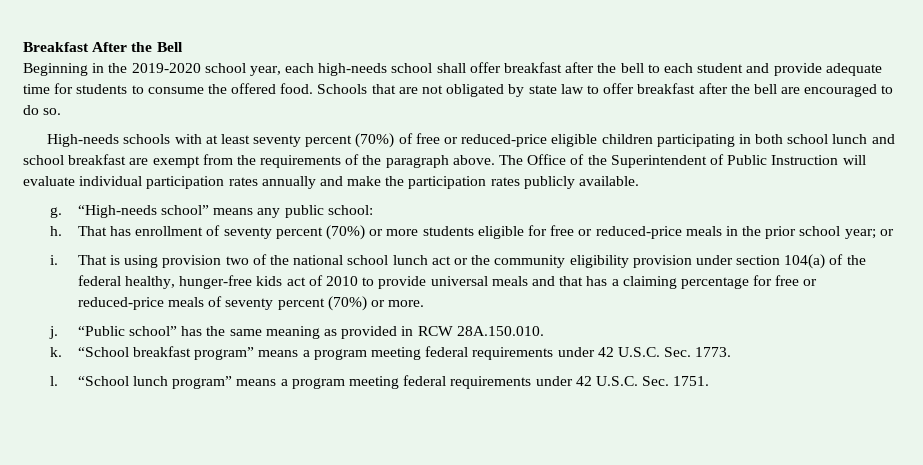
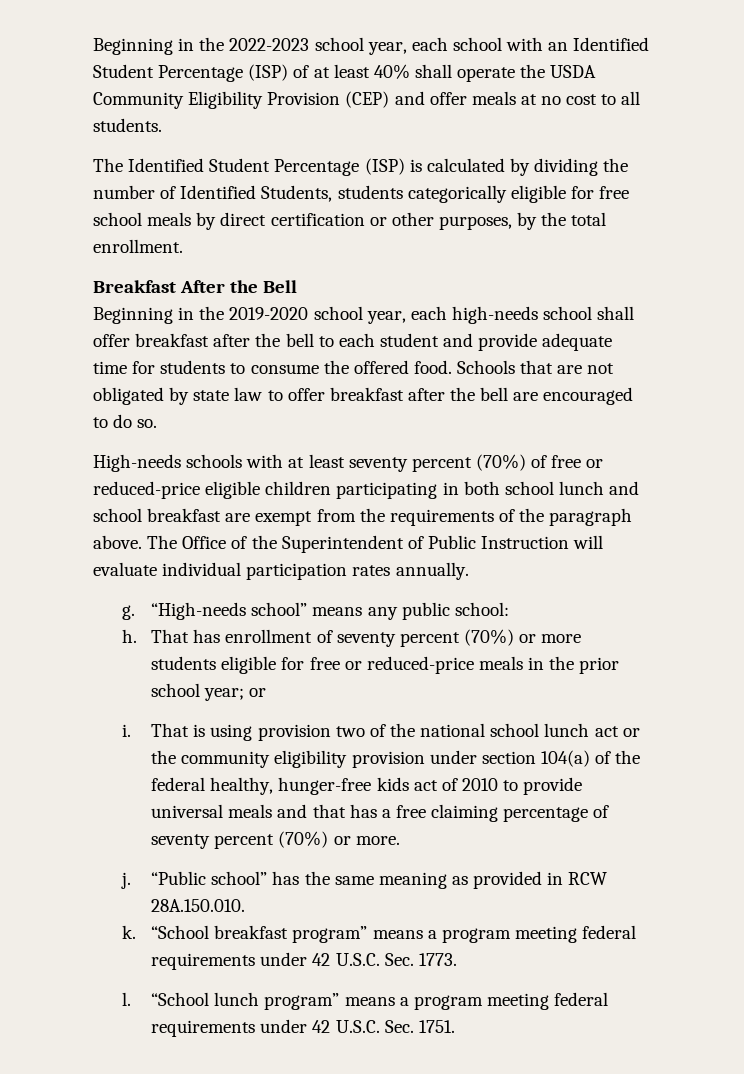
+ Beginning in the 2022-2023 school year, each school with an Identified Student Percentage (ISP) of at least 40% shall operate the USDA Community Eligibility Provision (CEP) and offer meals at no cost to all students.
+ The Identified Student Percentage (ISP) is calculated by dividing the number of Identified Students, students categorically eligible for free school meals by direct certification or other purposes, by the total enrollment.
- The Office of the Superintendent of Public Instruction will evaluate individual participation rates annually and make the participation rates publicly available.
+ The Office of the Superintendent of Public Instruction will evaluate individual participation rates annually.
- That is using provision two of the national school lunch act or the community eligibility provision under section 104(a) of the federal healthy, hunger-free kids act of 2010 to provide universal meals and that has a claiming percentage for free or reduced-price meals of seventy percent (70%) or more.
+ That is using provision two of the national school lunch act or the community eligibility provision under section 104(a) of the federal healthy, hunger-free kids act of 2010 to provide universal meals and that has a free claiming percentage of seventy percent (70%) or more.

